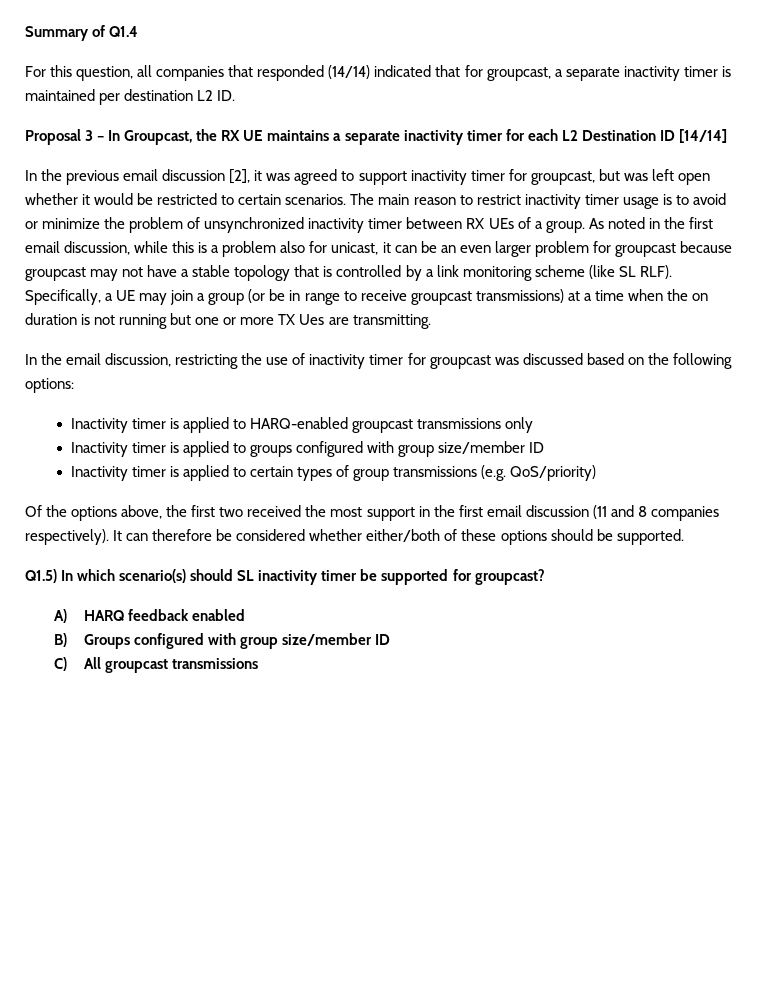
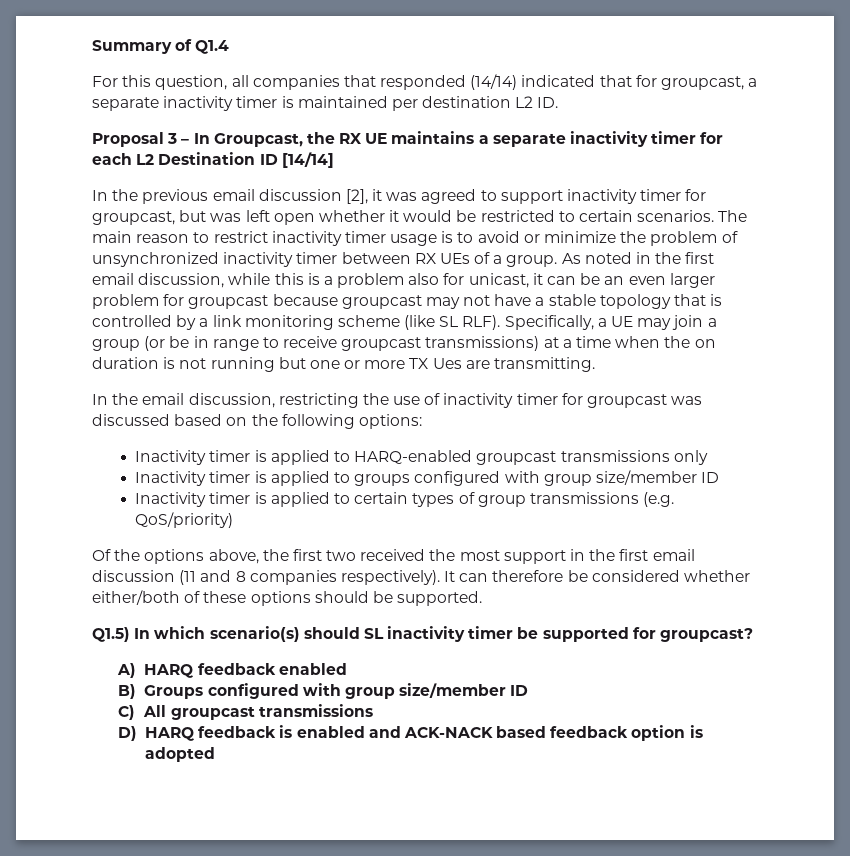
+ D) HARQ feedback is enabled and ACK-NACK based feedback option is adopted

